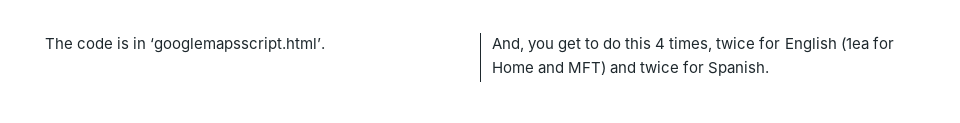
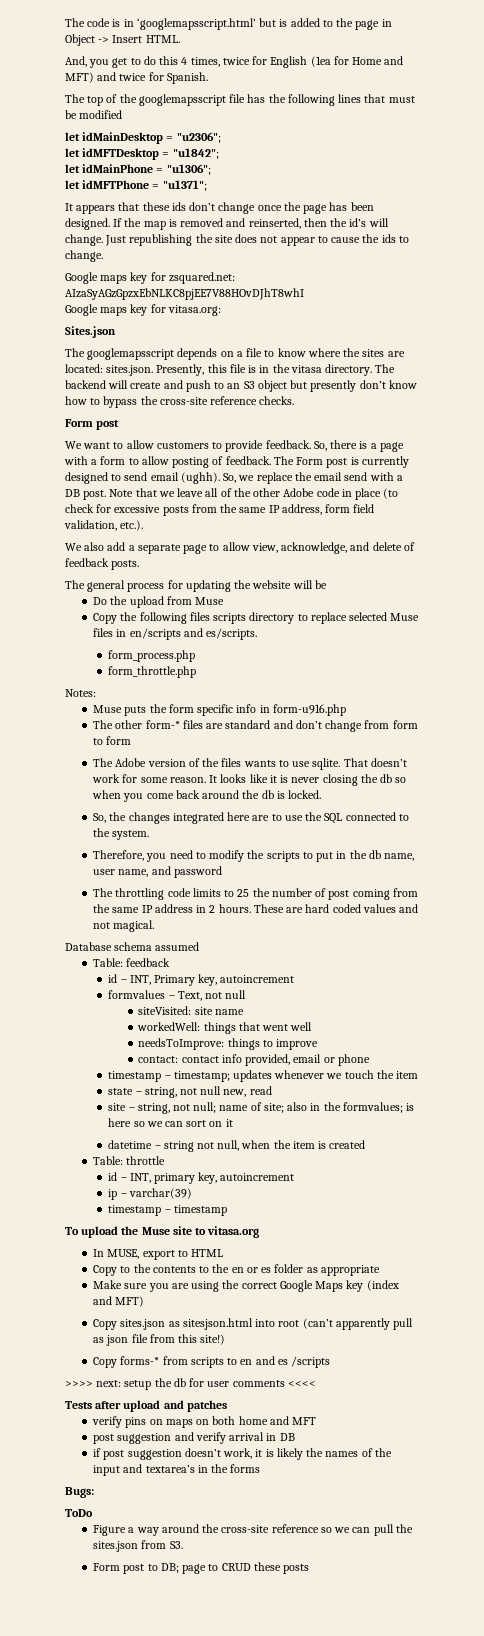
- The code is in ‘googlemapsscript.html’.
+ The code is in ‘googlemapsscript.html’ but is added to the page in Object -> Insert HTML.
+ The top of the googlemapsscript file has the following lines that must be modified
+ let idMainDesktop = "u2306";
+ let idMFTDesktop = "u1842";
+ let idMainPhone = "u1306";
+ let idMFTPhone = "u1371";
+ It appears that these ids don’t change once the page has been designed. If the map is removed and reinserted, then the id’s will change. Just republishing the site does not appear to cause the ids to change.
+ Google maps key for zsquared.net: AIzaSyAGzGpzxEbNLKC8pjEE7V88HOvDJhT8whI
+ Google maps key for vitasa.org:
+ Sites.json
+ The googlemapsscript depends on a file to know where the sites are located: sites.json. Presently, this file is in the vitasa directory. The backend will create and push to an S3 object but presently don’t know how to bypass the cross-site reference checks.
+ Form post
+ We want to allow customers to provide feedback. So, there is a page with a form to allow posting of feedback. The Form post is currently designed to send email (ughh). So, we replace the email send with a DB post. Note that we leave all of the other Adobe code in place (to check for excessive posts from the same IP address, form field validation, etc.).
+ We also add a separate page to allow view, acknowledge, and delete of feedback posts.
+ The general process for updating the website will be
+ Do the upload from Muse
+ Copy the following files scripts directory to replace selected Muse files in en/scripts and es/scripts.
+ form_process.php
+ form_throttle.php
+ Notes:
+ Muse puts the form specific info in form-u916.php
+ The other form-* files are standard and don’t change from form to form
+ The Adobe version of the files wants to use sqlite. That doesn’t work for some reason. It looks like it is never closing the db so when you come back around the db is locked.
+ So, the changes integrated here are to use the SQL connected to the system.
+ Therefore, you need to modify the scripts to put in the db name, user name, and password
+ The throttling code limits to 25 the number of post coming from the same IP address in 2 hours. These are hard coded values and not magical.
+ Database schema assumed
+ Table: feedback
+ id – INT, Primary key, autoincrement
+ formvalues – Text, not null
+ siteVisited: site name
+ workedWell: things that went well
+ needsToImprove: things to improve
+ contact: contact info provided, email or phone
+ timestamp – timestamp; updates whenever we touch the item
+ state – string, not null new, read
+ site – string, not null; name of site; also in the formvalues; is here so we can sort on it
+ datetime – string not null, when the item is created
+ Table: throttle
+ id – INT, primary key, autoincrement
+ ip – varchar(39)
+ timestamp – timestamp
+ To upload the Muse site to vitasa.org
+ In MUSE, export to HTML
+ Copy to the contents to the en or es folder as appropriate
+ Make sure you are using the correct Google Maps key (index and MFT)
+ Copy sites.json as sitesjson.html into root (can’t apparently pull as json file from this site!)
+ Copy forms-* from scripts to en and es /scripts
+ >>>> next: setup the db for user comments <<<<
+ Tests after upload and patches
+ verify pins on maps on both home and MFT
+ post suggestion and verify arrival in DB
+ if post suggestion doesn’t work, it is likely the names of the input and textarea’s in the forms
+ Bugs:
+ ToDo
+ Figure a way around the cross-site reference so we can pull the sites.json from S3.
+ Form post to DB; page to CRUD these posts

